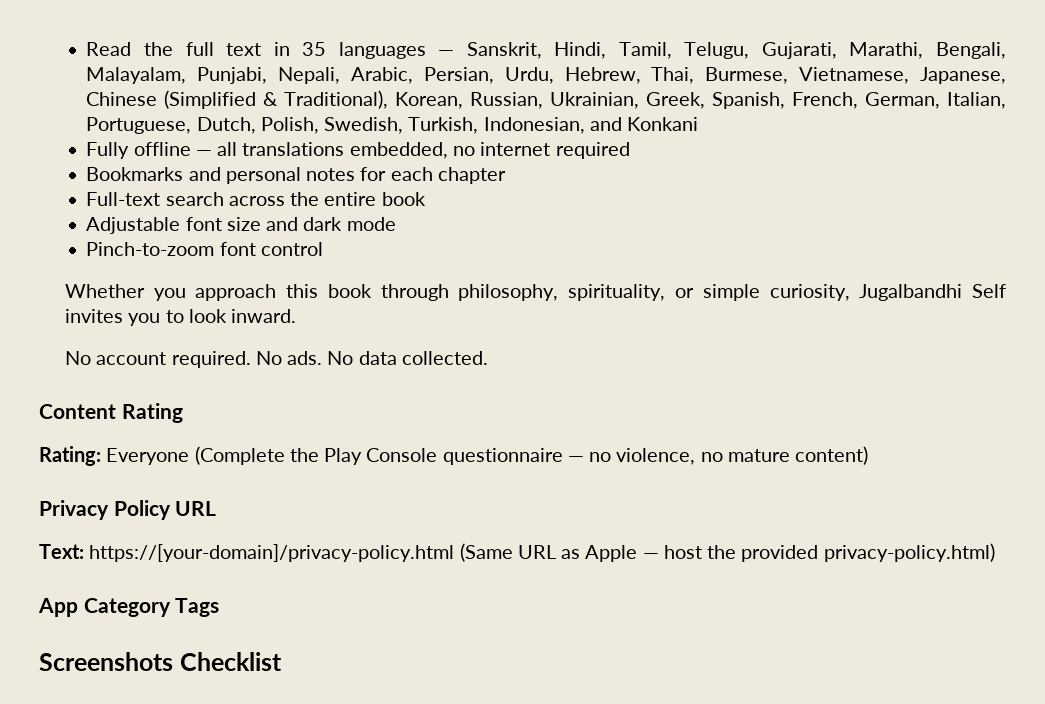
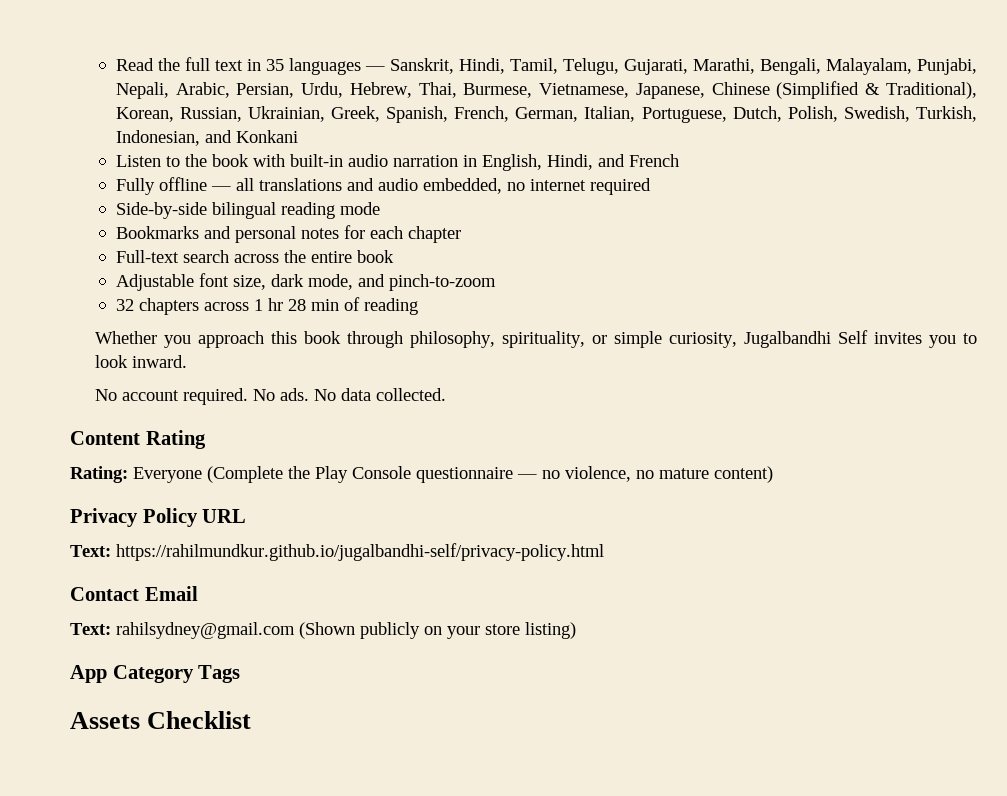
+ Listen to the book with built-in audio narration in English, Hindi, and French
- Fully offline — all translations embedded, no internet required
+ Fully offline — all translations and audio embedded, no internet required
+ Side-by-side bilingual reading mode
- Adjustable font size and dark mode
- Pinch-to-zoom font control
+ Adjustable font size, dark mode, and pinch-to-zoom
+ 32 chapters across 1 hr 28 min of reading
- Text: https://[your-domain]/privacy-policy.html (Same URL as Apple — host the provided privacy-policy.html)
+ Text: https://rahilmundkur.github.io/jugalbandhi-self/privacy-policy.html
+ Contact Email
+ Text: rahilsydney@gmail.com (Shown publicly on your store listing)
- Screenshots Checklist
+ Assets Checklist

